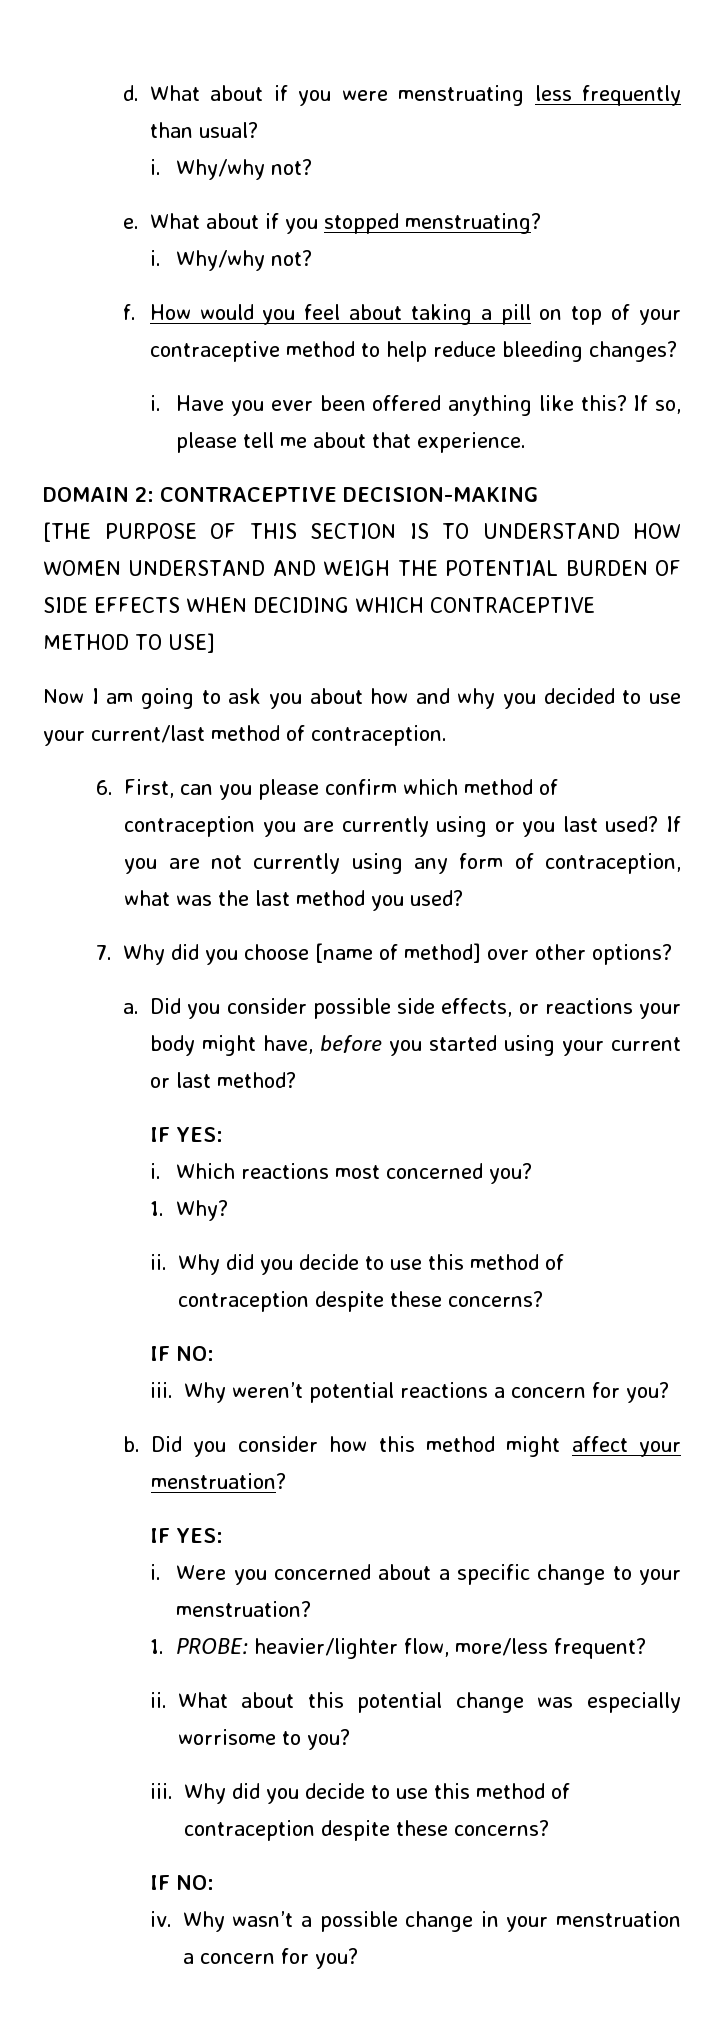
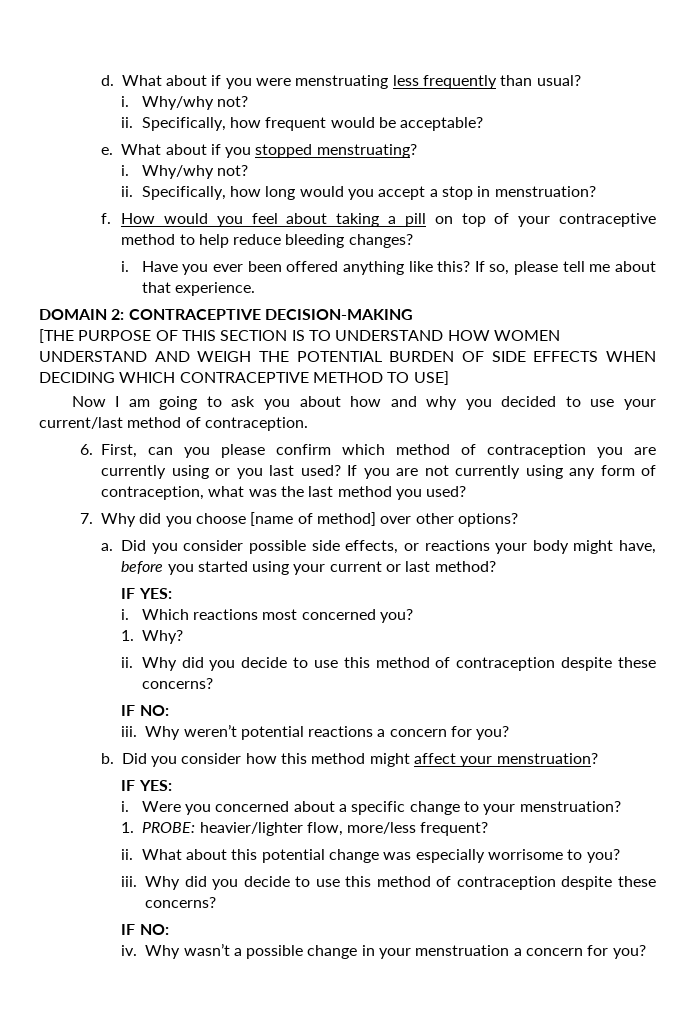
+ ii. Specifically, how frequent would be acceptable?
+ ii. Specifically, how long would you accept a stop in menstruation?

